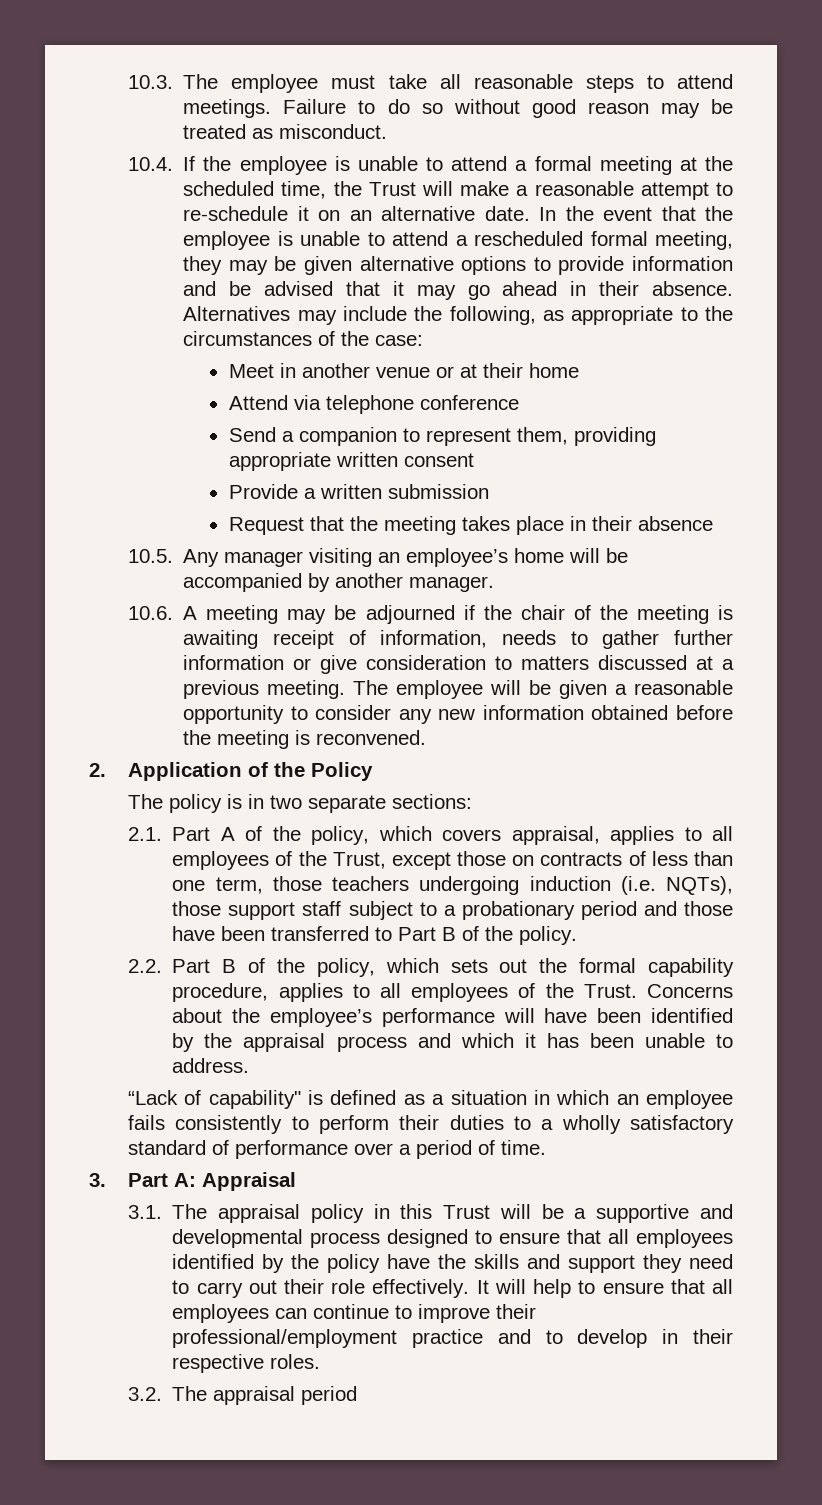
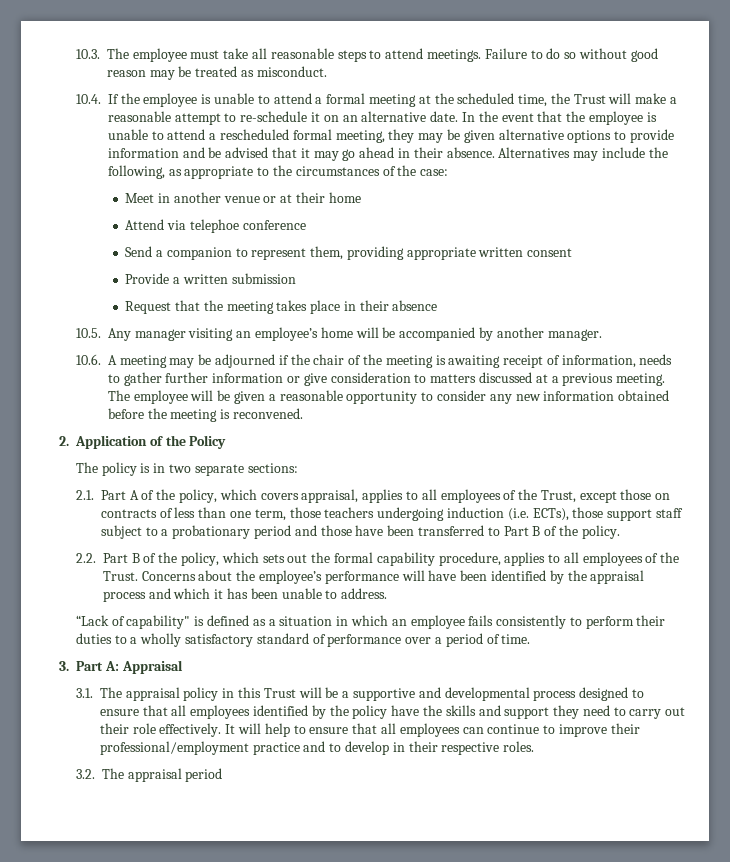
- Attend via telephone conference
+ Attend via telephoe conference
- 2.1. Part A of the policy, which covers appraisal, applies to all employees of the Trust, except those on contracts of less than one term, those teachers undergoing induction (i.e. NQTs), those support staff subject to a probationary period and those have been transferred to Part B of the policy.
+ 2.1. Part A of the policy, which covers appraisal, applies to all employees of the Trust, except those on contracts of less than one term, those teachers undergoing induction (i.e. ECTs), those support staff subject to a probationary period and those have been transferred to Part B of the policy.

